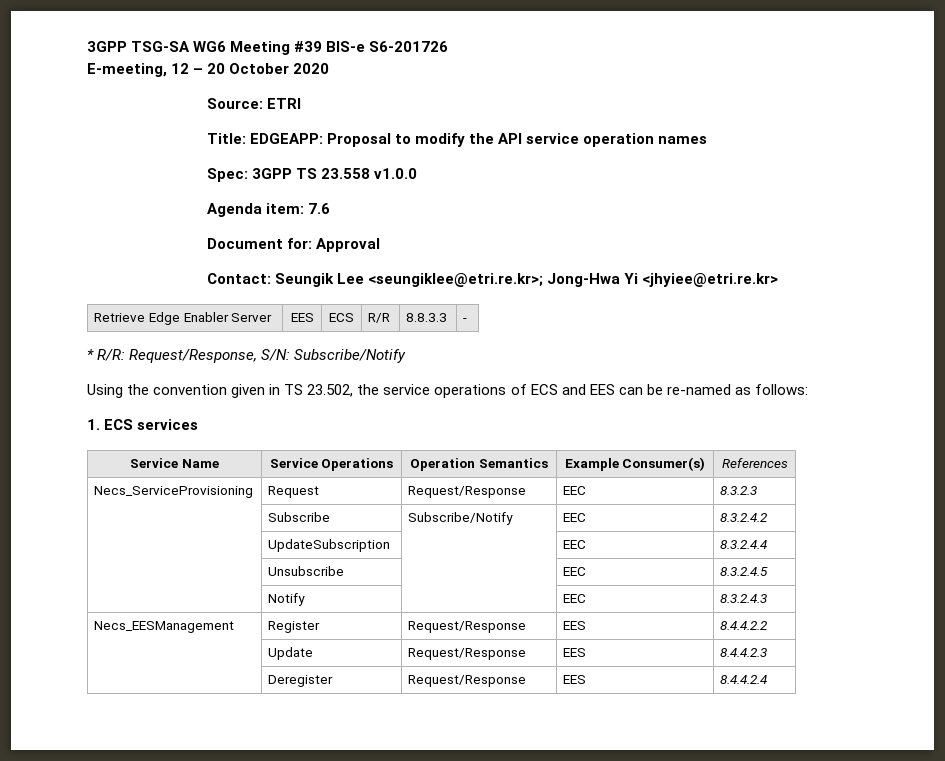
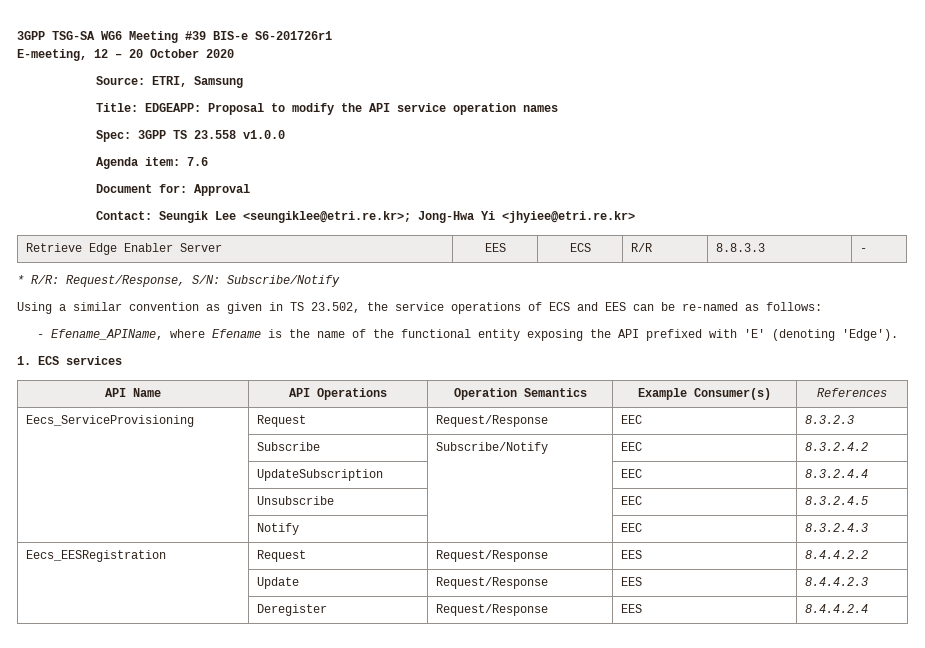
- 3GPP TSG-SA WG6 Meeting #39 BIS-e S6-201726
+ 3GPP TSG-SA WG6 Meeting #39 BIS-e S6-201726r1
- Source: ETRI
+ Source: ETRI, Samsung
- Using the convention given in TS 23.502, the service operations of ECS and EES can be re-named as follows:
+ Using a similar convention as given in TS 23.502, the service operations of ECS and EES can be re-named as follows:
+ - Efename_APIName, where Efename is the name of the functional entity exposing the API prefixed with 'E' (denoting 'Edge').
- Service Name | Service Operations | Operation Semantics | Example Consumer(s) | References
+ API Name | API Operations | Operation Semantics | Example Consumer(s) | References
- Necs_ServiceProvisioning | Request | Request/Response | EEC | 8.3.2.3
+ Eecs_ServiceProvisioning | Request | Request/Response | EEC | 8.3.2.3
- Necs_EESManagement | Register | Request/Response | EES | 8.4.4.2.2
+ Eecs_EESRegistration | Request | Request/Response | EES | 8.4.4.2.2

